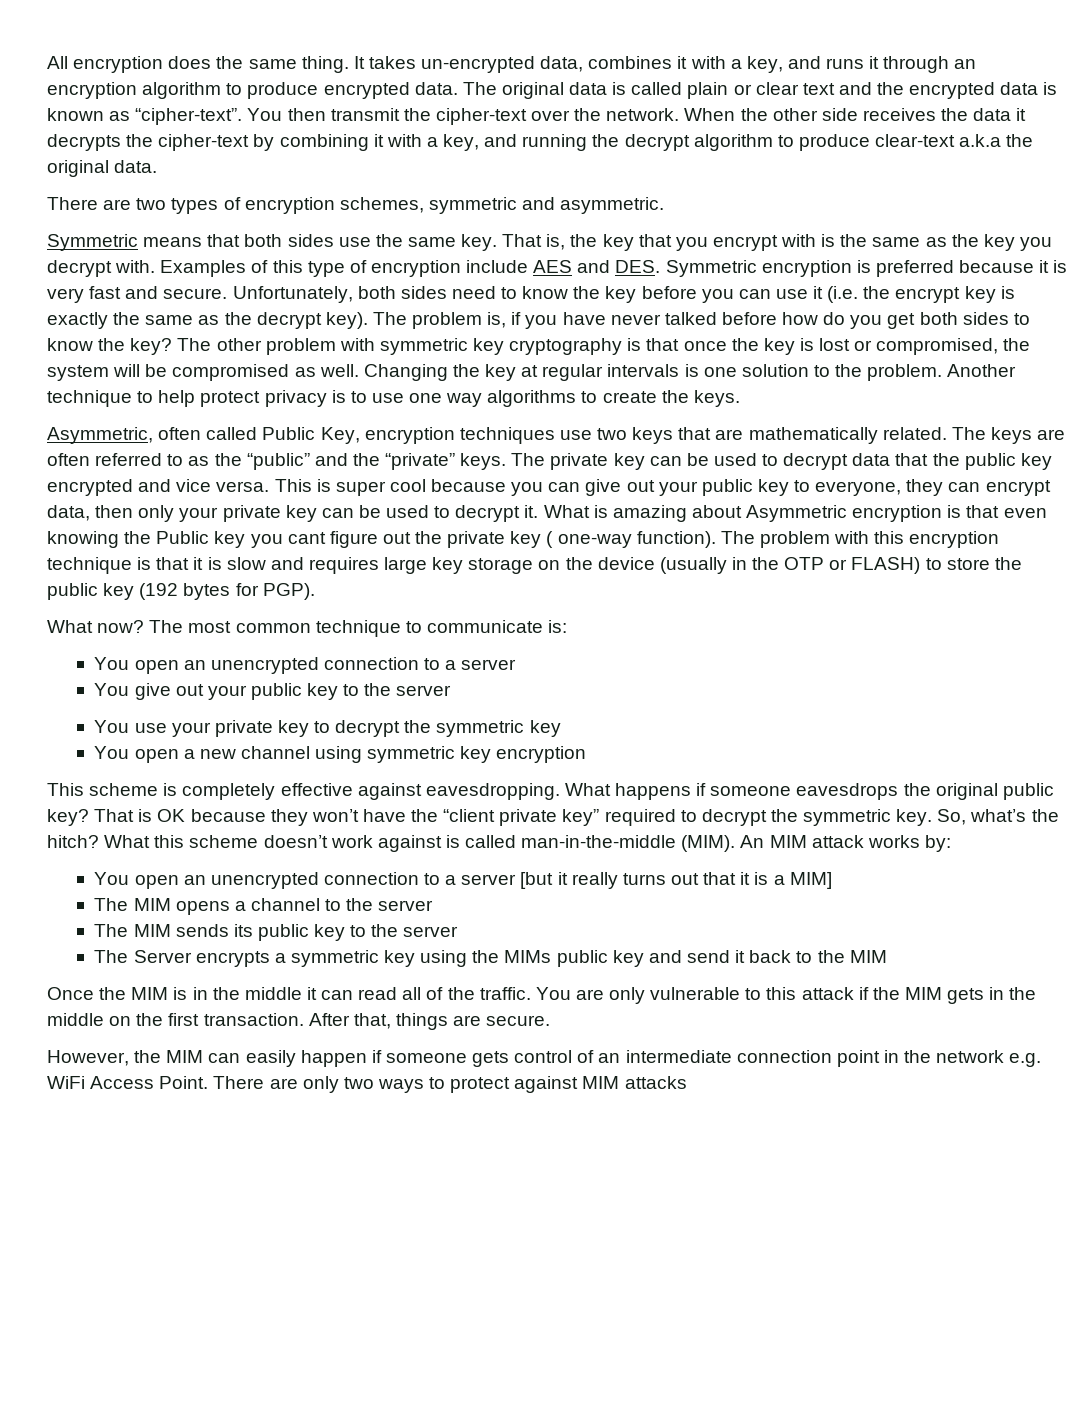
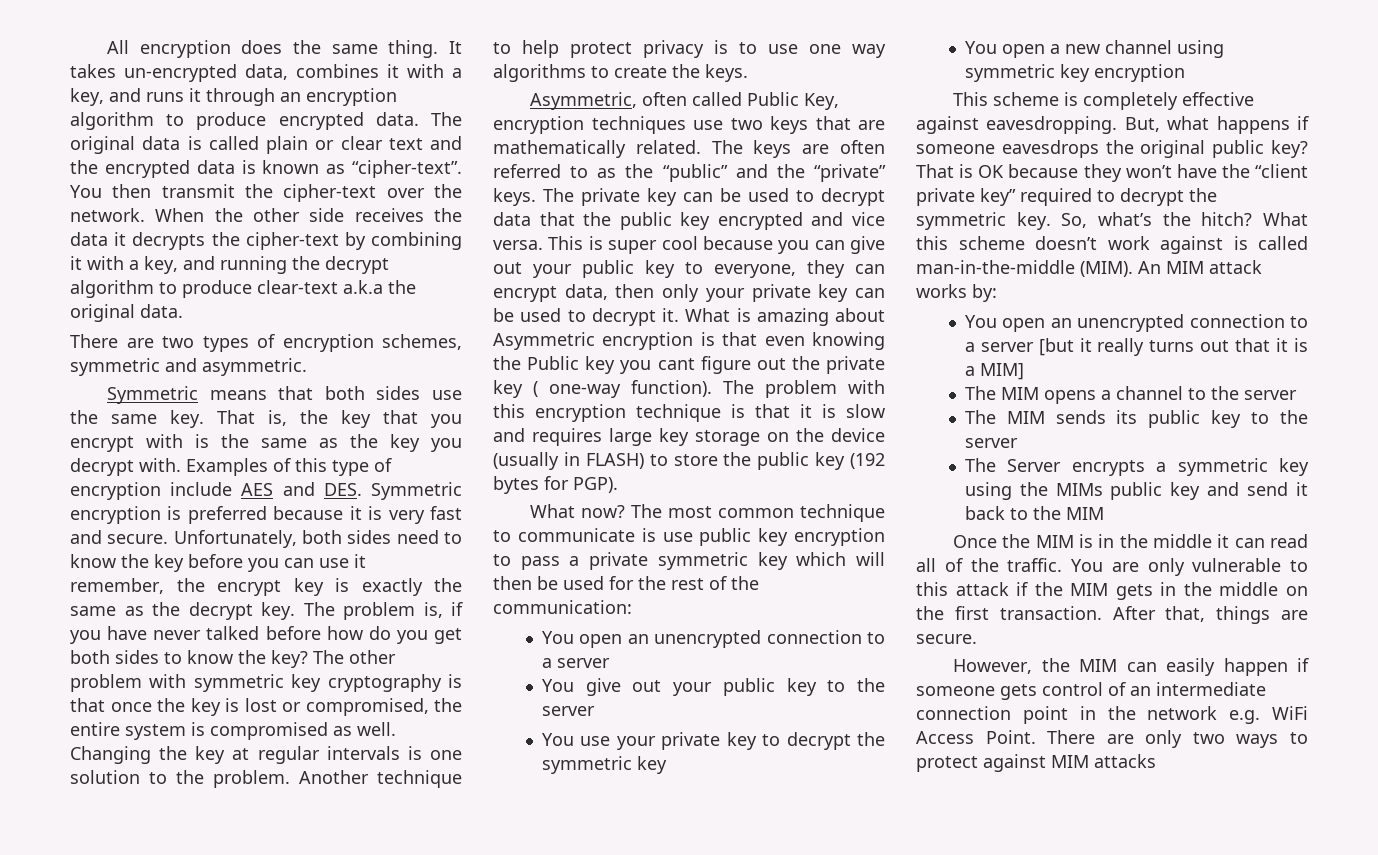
- Unfortunately, both sides need to know the key before you can use it (i.e. the encrypt key is exactly the same as the decrypt key).
+ Unfortunately, both sides need to know the key before you can use it remember, the encrypt key is exactly the same as the decrypt key.
- The other problem with symmetric key cryptography is that once the key is lost or compromised, the system will be compromised as well.
+ The other problem with symmetric key cryptography is that once the key is lost or compromised, the entire system is compromised as well.
- The problem with this encryption technique is that it is slow and requires large key storage on the device (usually in the OTP or FLASH) to store the public key (192 bytes for PGP).
+ The problem with this encryption technique is that it is slow and requires large key storage on the device (usually in FLASH) to store the public key (192 bytes for PGP).
- The most common technique to communicate is:
+ The most common technique to communicate is use public key encryption to pass a private symmetric key which will then be used for the rest of the communication:
- What happens if someone eavesdrops the original public key?
+ But, what happens if someone eavesdrops the original public key?

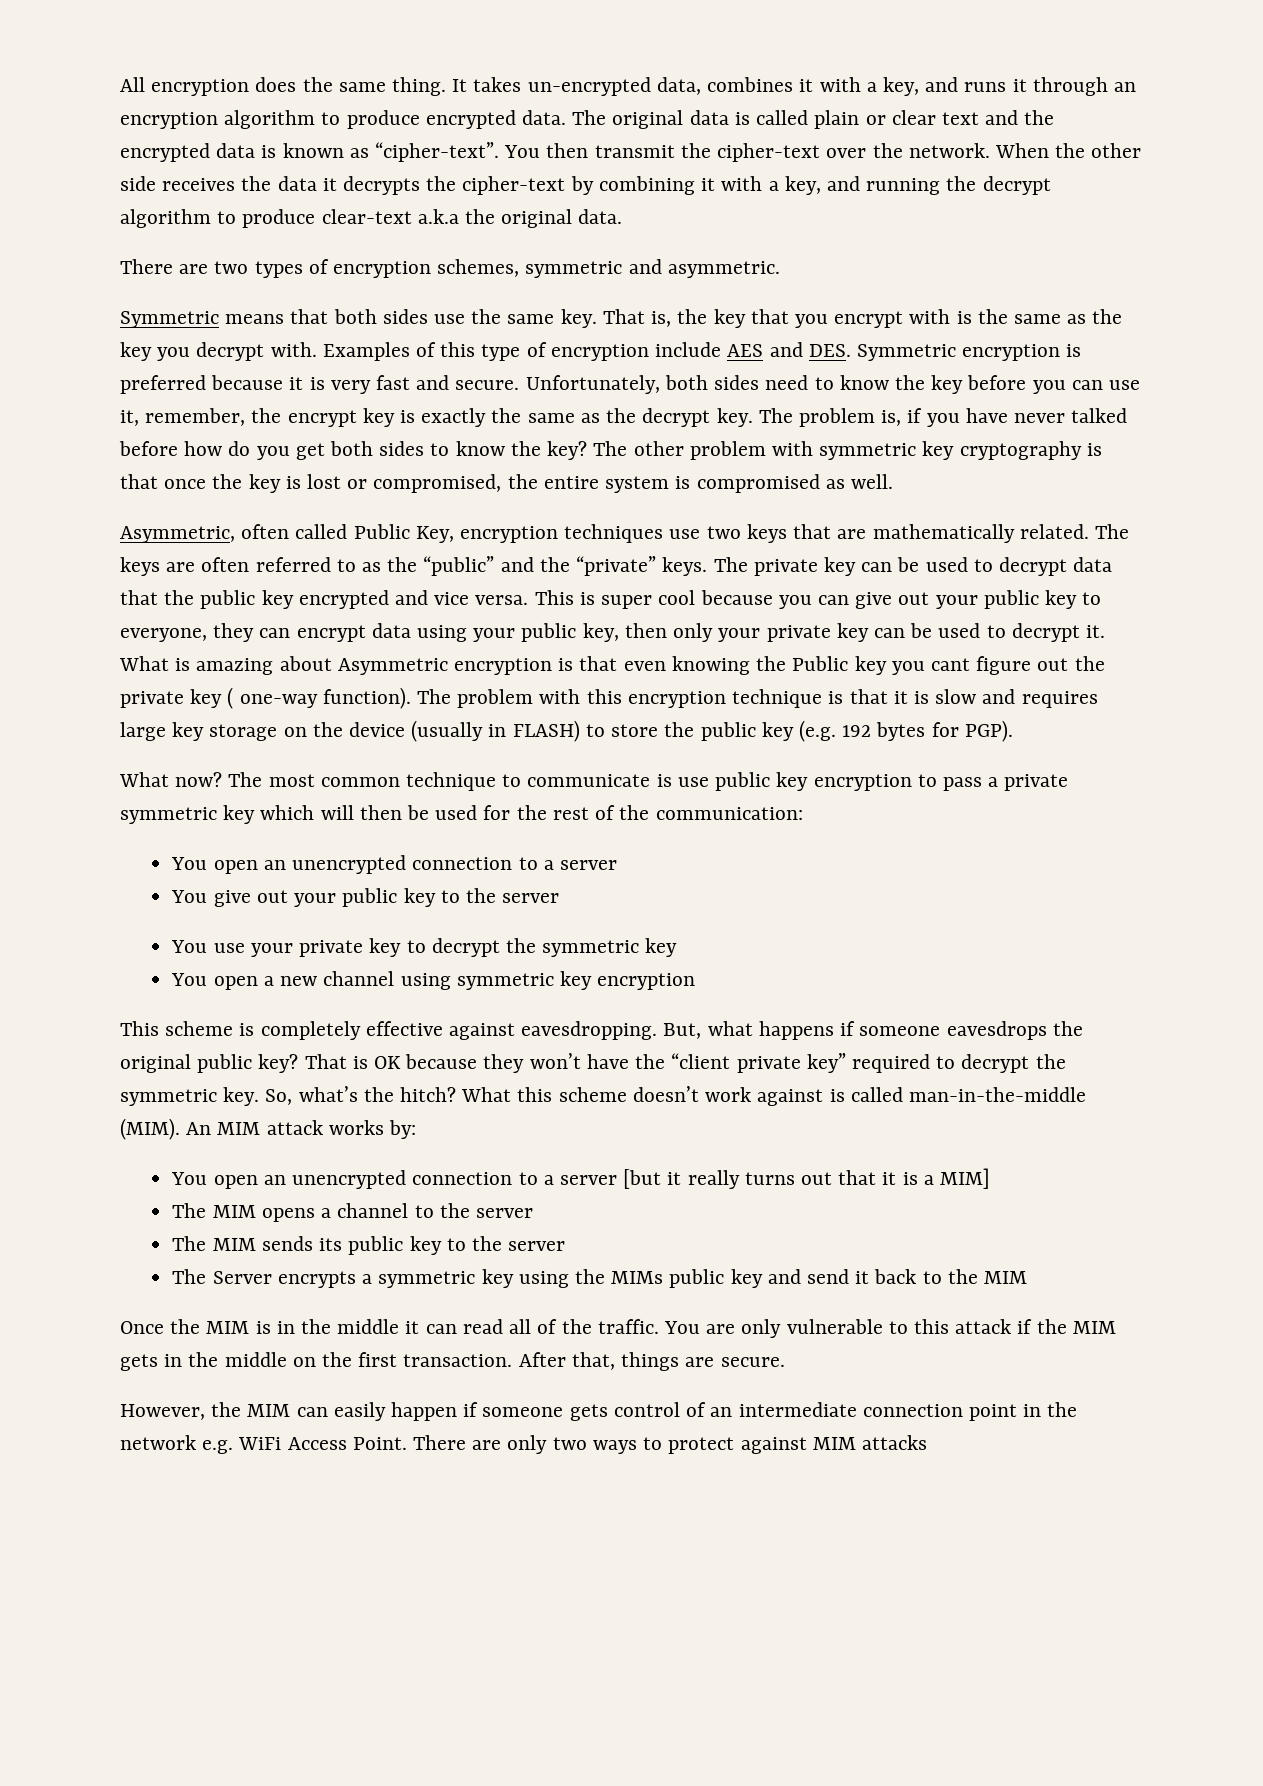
- Unfortunately, both sides need to know the key before you can use it remember, the encrypt key is exactly the same as the decrypt key.
+ Unfortunately, both sides need to know the key before you can use it, remember, the encrypt key is exactly the same as the decrypt key.
- Changing the key at regular intervals is one solution to the problem. Another technique to help protect privacy is to use one way algorithms to create the keys.
- This is super cool because you can give out your public key to everyone, they can encrypt data, then only your private key can be used to decrypt it.
+ This is super cool because you can give out your public key to everyone, they can encrypt data using your public key, then only your private key can be used to decrypt it.
- The problem with this encryption technique is that it is slow and requires large key storage on the device (usually in FLASH) to store the public key (192 bytes for PGP).
+ The problem with this encryption technique is that it is slow and requires large key storage on the device (usually in FLASH) to store the public key (e.g. 192 bytes for PGP).

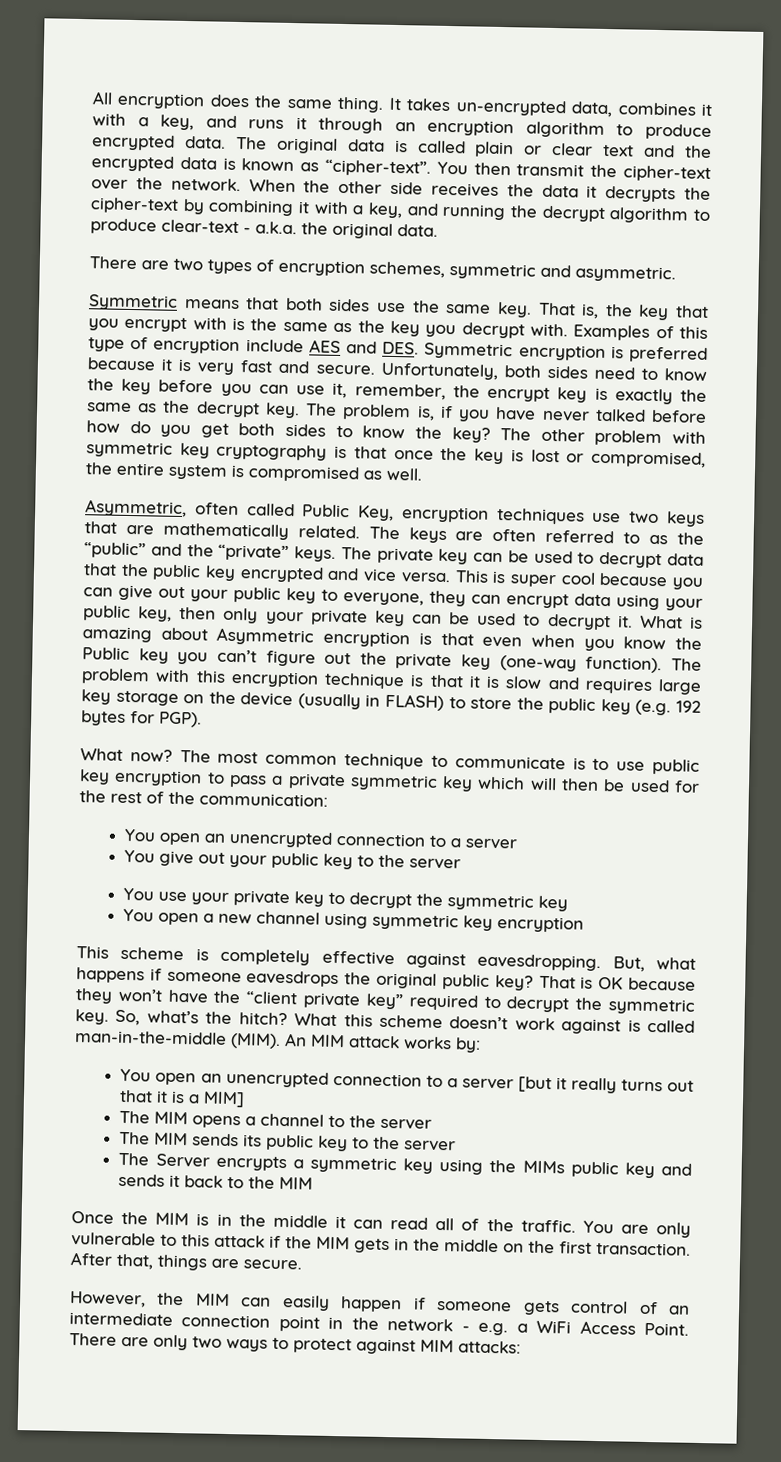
- When the other side receives the data it decrypts the cipher-text by combining it with a key, and running the decrypt algorithm to produce clear-text a.k.a the original data.
+ When the other side receives the data it decrypts the cipher-text by combining it with a key, and running the decrypt algorithm to produce clear-text - a.k.a. the original data.
- What is amazing about Asymmetric encryption is that even knowing the Public key you cant figure out the private key ( one-way function).
+ What is amazing about Asymmetric encryption is that even when you know the Public key you can’t figure out the private key (one-way function).
- The most common technique to communicate is use public key encryption to pass a private symmetric key which will then be used for the rest of the communication:
+ The most common technique to communicate is to use public key encryption to pass a private symmetric key which will then be used for the rest of the communication:
- The Server encrypts a symmetric key using the MIMs public key and send it back to the MIM
+ The Server encrypts a symmetric key using the MIMs public key and sends it back to the MIM
- However, the MIM can easily happen if someone gets control of an intermediate connection point in the network e.g. WiFi Access Point.
+ However, the MIM can easily happen if someone gets control of an intermediate connection point in the network - e.g. a WiFi Access Point.
- There are only two ways to protect against MIM attacks
+ There are only two ways to protect against MIM attacks:

